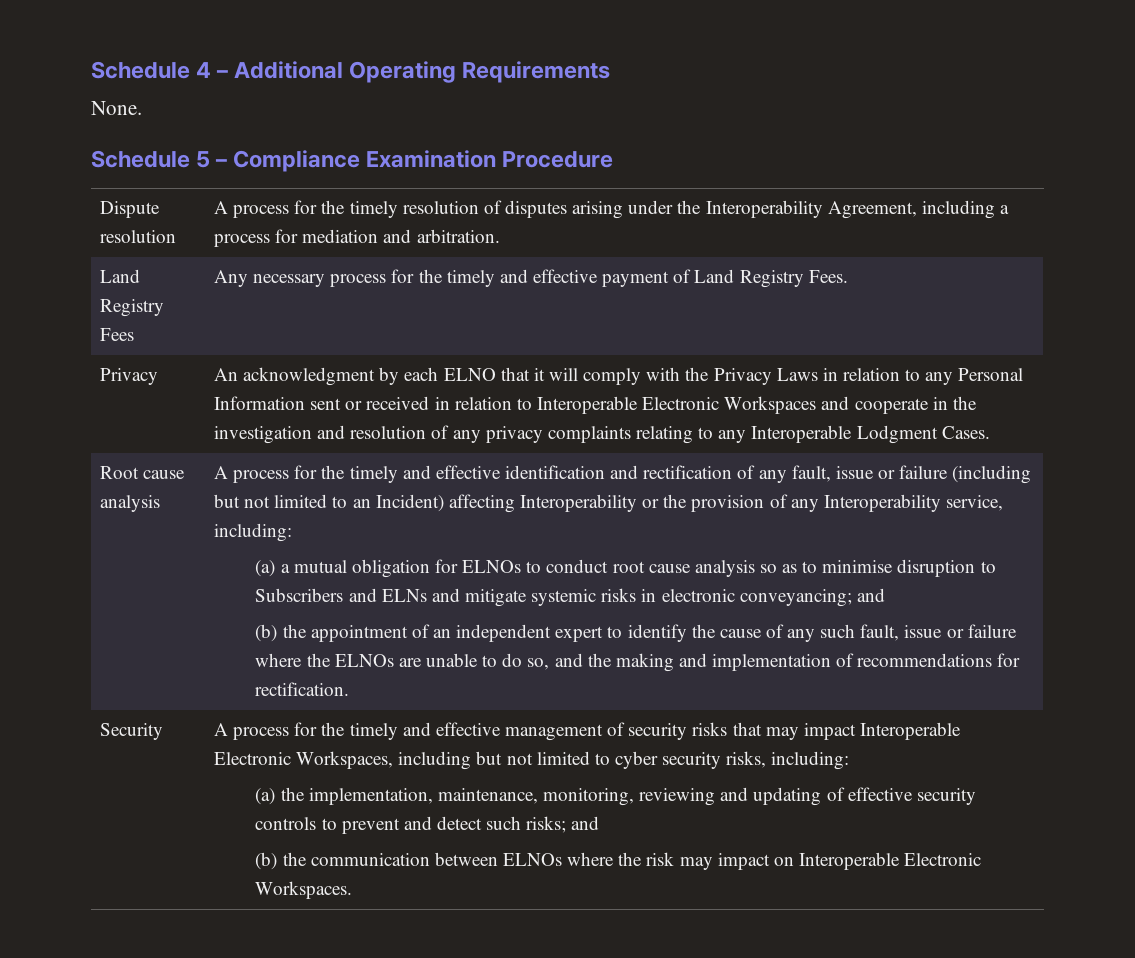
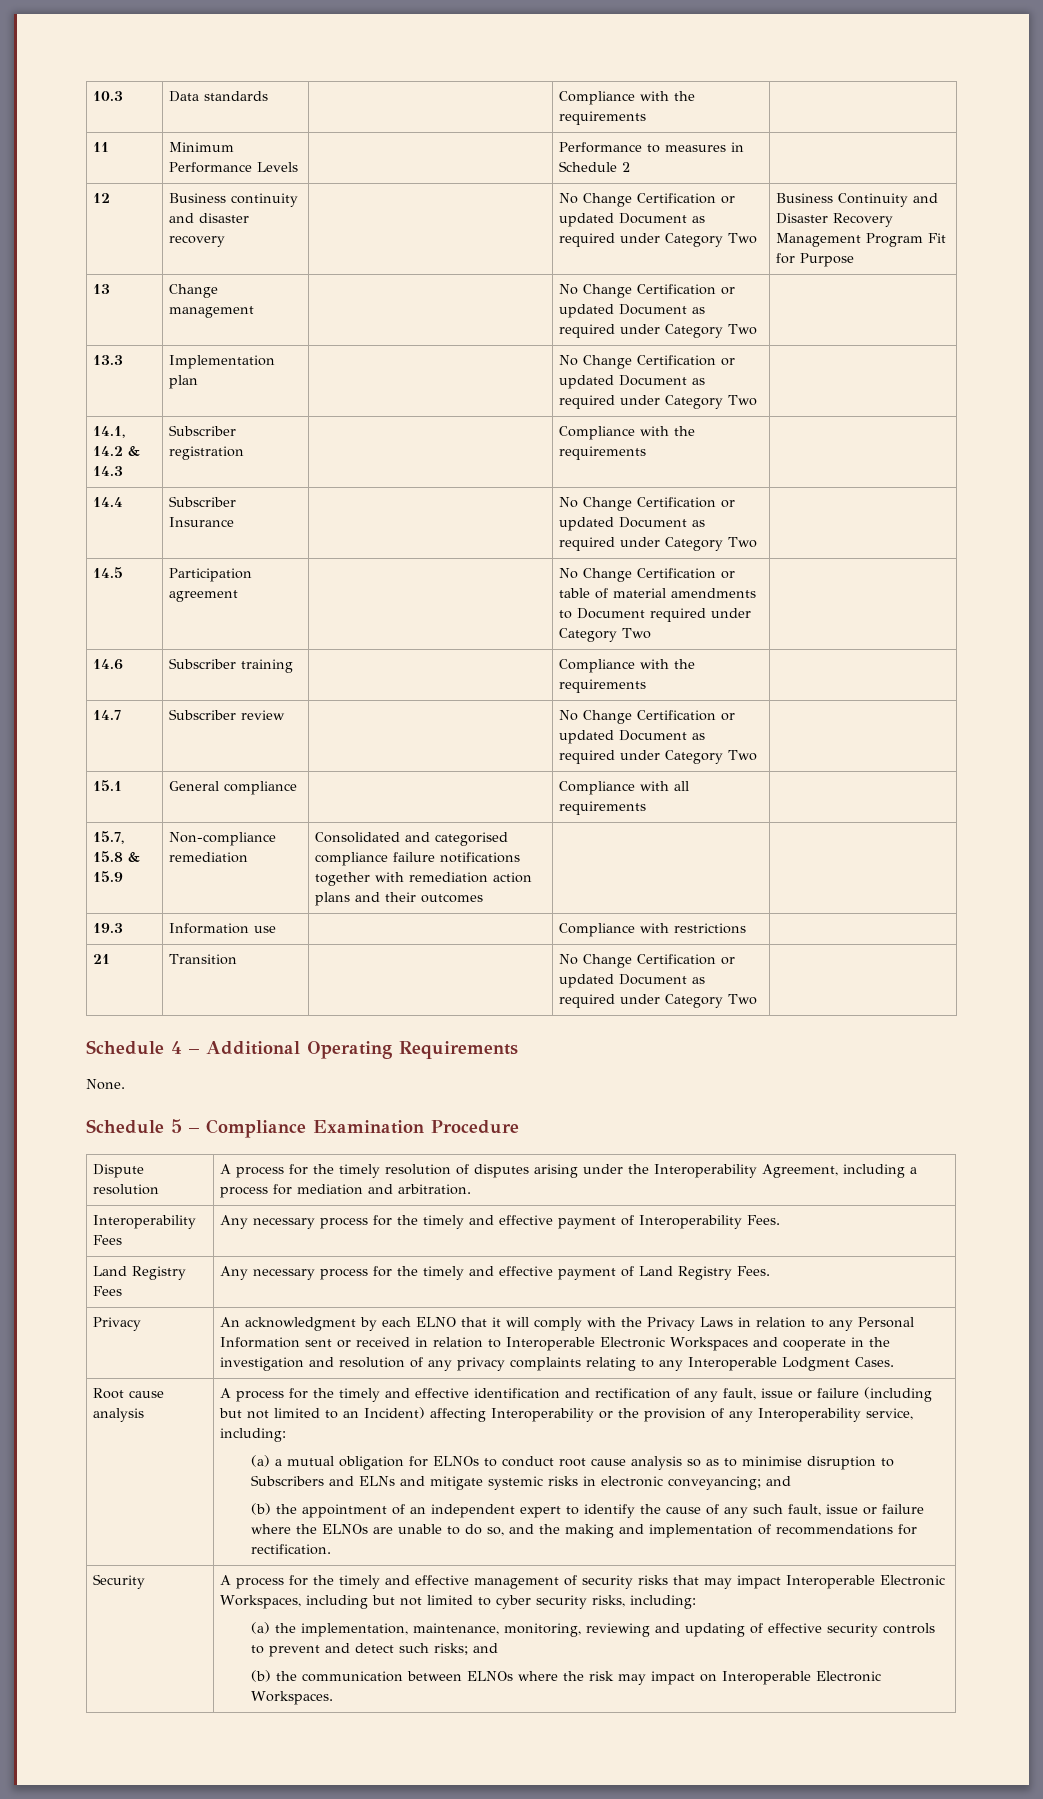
+ 10.3 | Data standards | | Compliance with the requirements |
+ 11 | Minimum Performance Levels | | Performance to measures in Schedule 2 |
+ 12 | Business continuity and disaster recovery | | No Change Certification or updated Document as required under Category Two | Business Continuity and Disaster Recovery Management Program Fit for Purpose
+ 13 | Change management | | No Change Certification or updated Document as required under Category Two |
+ 13.3 | Implementation plan | | No Change Certification or updated Document as required under Category Two |
+ 14.1, 14.2 & 14.3 | Subscriber registration | | Compliance with the requirements |
+ 14.4 | Subscriber Insurance | | No Change Certification or updated Document as required under Category Two |
+ 14.5 | Participation agreement | | No Change Certification or table of material amendments to Document required under Category Two |
+ 14.6 | Subscriber training | | Compliance with the requirements |
+ 14.7 | Subscriber review | | No Change Certification or updated Document as required under Category Two |
+ 15.1 | General compliance | | Compliance with all requirements |
+ 15.7, 15.8 & 15.9 | Non-compliance remediation | Consolidated and categorised compliance failure notifications together with remediation action plans and their outcomes | |
+ 19.3 | Information use | | Compliance with restrictions |
+ 21 | Transition | | No Change Certification or updated Document as required under Category Two |
+ Interoperability Fees | Any necessary process for the timely and effective payment of Interoperability Fees.

